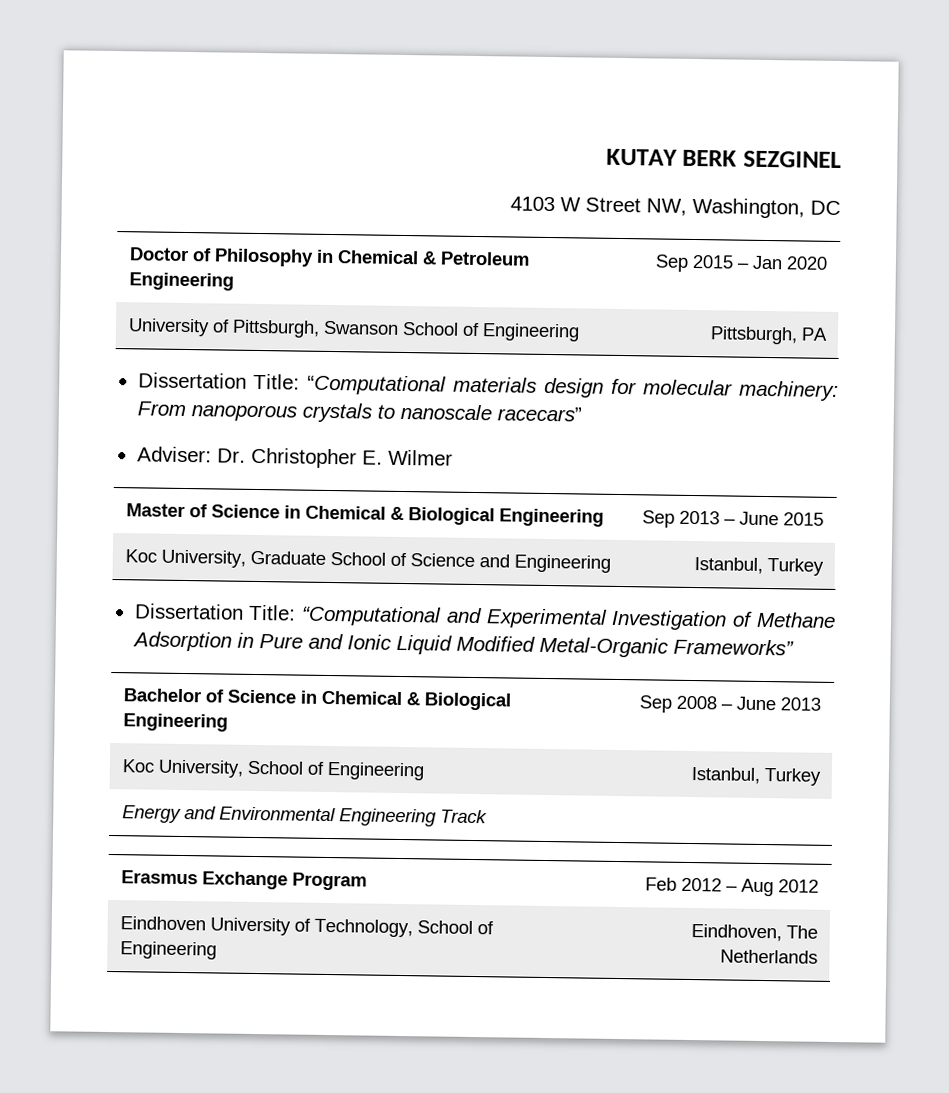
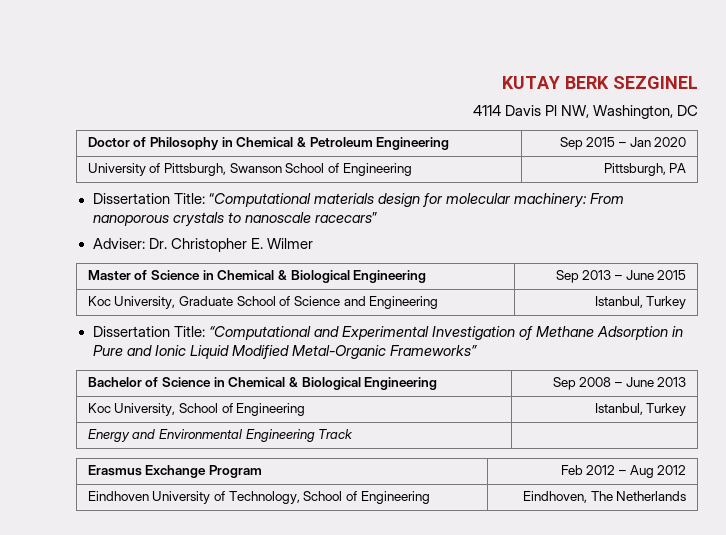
- 4103 W Street NW, Washington, DC
+ 4114 Davis Pl NW, Washington, DC

